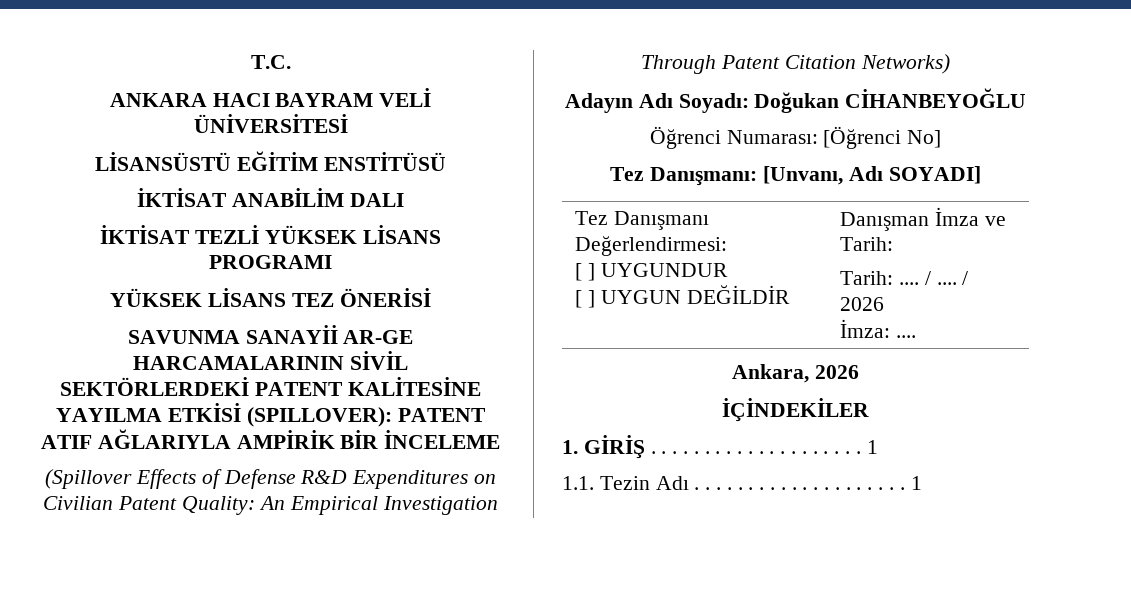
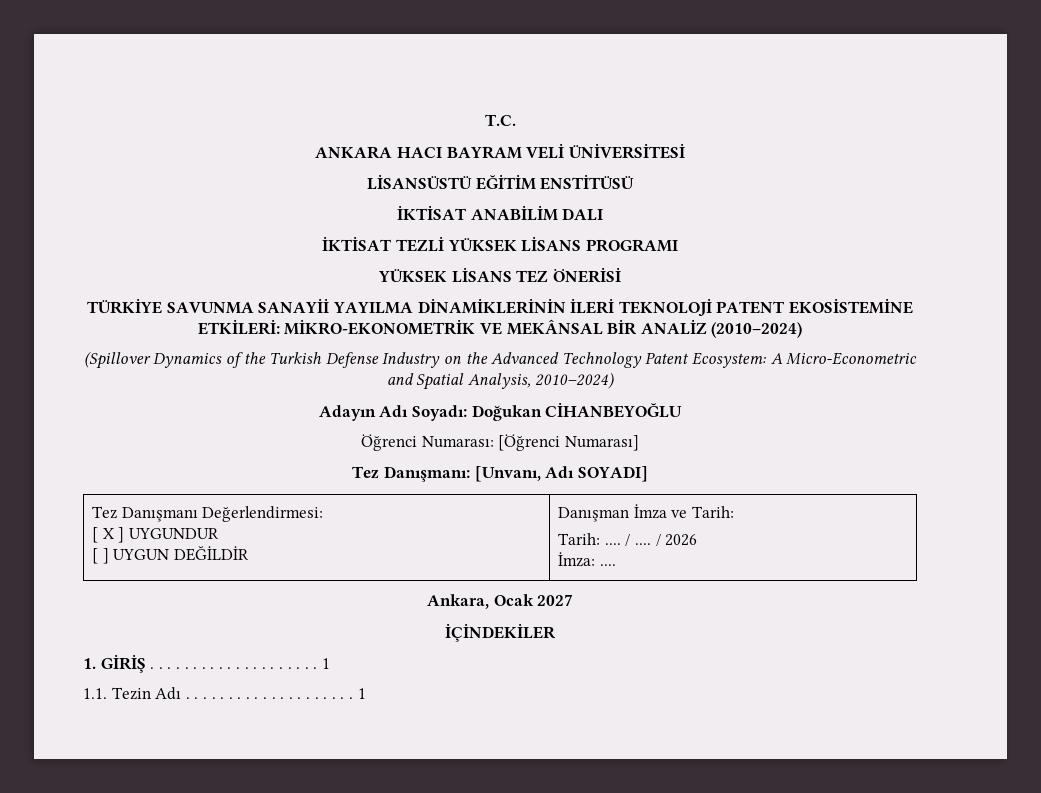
- SAVUNMA SANAYİİ AR-GE HARCAMALARININ SİVİL SEKTÖRLERDEKİ PATENT KALİTESİNE YAYILMA ETKİSİ (SPILLOVER): PATENT ATIF AĞLARIYLA AMPİRİK BİR İNCELEME
- (Spillover Effects of Defense R&D Expenditures on Civilian Patent Quality: An Empirical Investigation Through Patent Citation Networks)
+ TÜRKİYE SAVUNMA SANAYİİ YAYILMA DİNAMİKLERİNİN İLERİ TEKNOLOJİ PATENT EKOSİSTEMİNE ETKİLERİ: MİKRO-EKONOMETRİK VE MEKÂNSAL BİR ANALİZ (2010–2024)
+ (Spillover Dynamics of the Turkish Defense Industry on the Advanced Technology Patent Ecosystem: A Micro-Econometric and Spatial Analysis, 2010–2024)
- Öğrenci Numarası: [Öğrenci No]
+ Öğrenci Numarası: [Öğrenci Numarası]
  Tez Danışmanı Değerlendirmesi:
- [ ] UYGUNDUR
+ [ X ] UYGUNDUR
- Ankara, 2026
+ Ankara, Ocak 2027

